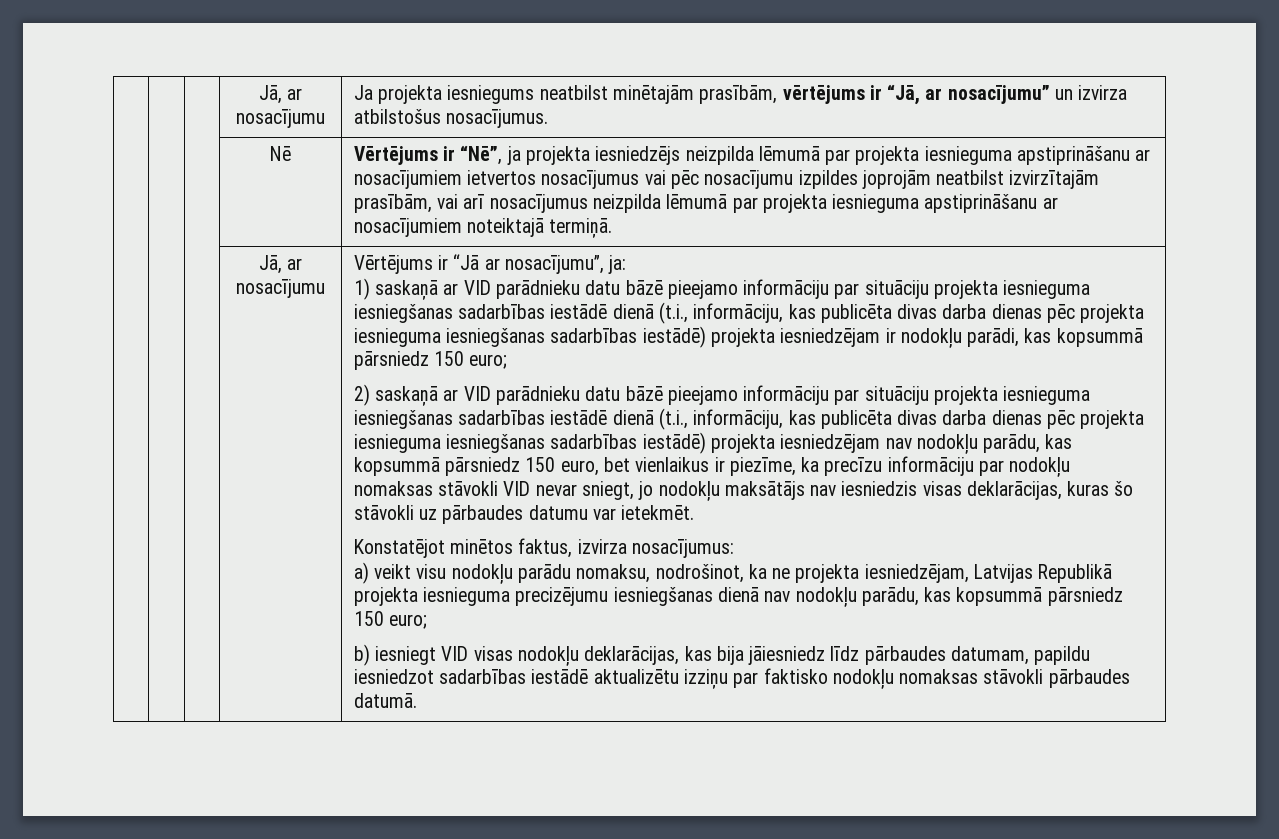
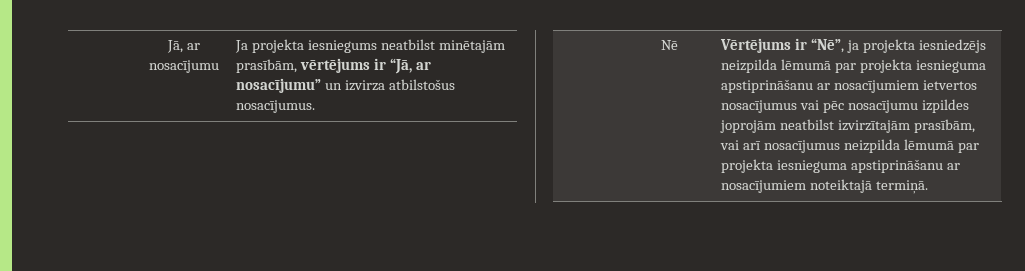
- Jā, ar nosacījumu | Vērtējums ir “Jā ar nosacījumu”, ja:
- 1) saskaņā ar VID parādnieku datu bāzē pieejamo informāciju par situāciju projekta iesnieguma iesniegšanas sadarbības iestādē dienā (t.i., informāciju, kas publicēta divas darba dienas pēc projekta iesnieguma iesniegšanas sadarbības iestādē) projekta iesniedzējam ir nodokļu parādi, kas kopsummā pārsniedz 150 euro;
- 2) saskaņā ar VID parādnieku datu bāzē pieejamo informāciju par situāciju projekta iesnieguma iesniegšanas sadarbības iestādē dienā (t.i., informāciju, kas publicēta divas darba dienas pēc projekta iesnieguma iesniegšanas sadarbības iestādē) projekta iesniedzējam nav nodokļu parādu, kas kopsummā pārsniedz 150 euro, bet vienlaikus ir piezīme, ka precīzu informāciju par nodokļu nomaksas stāvokli VID nevar sniegt, jo nodokļu maksātājs nav iesniedzis visas deklarācijas, kuras šo stāvokli uz pārbaudes datumu var ietekmēt.
- Konstatējot minētos faktus, izvirza nosacījumus:
- a) veikt visu nodokļu parādu nomaksu, nodrošinot, ka ne projekta iesniedzējam, Latvijas Republikā projekta iesnieguma precizējumu iesniegšanas dienā nav nodokļu parādu, kas kopsummā pārsniedz 150 euro;
- b) iesniegt VID visas nodokļu deklarācijas, kas bija jāiesniedz līdz pārbaudes datumam, papildu iesniedzot sadarbības iestādē aktualizētu izziņu par faktisko nodokļu nomaksas stāvokli pārbaudes datumā.

